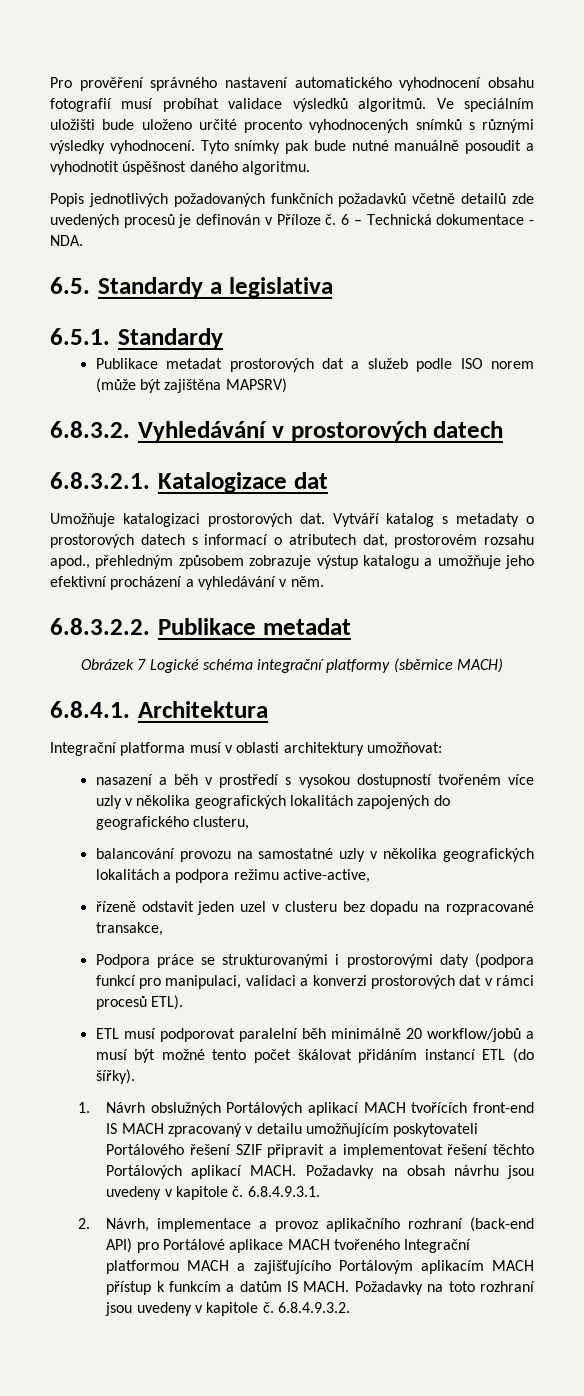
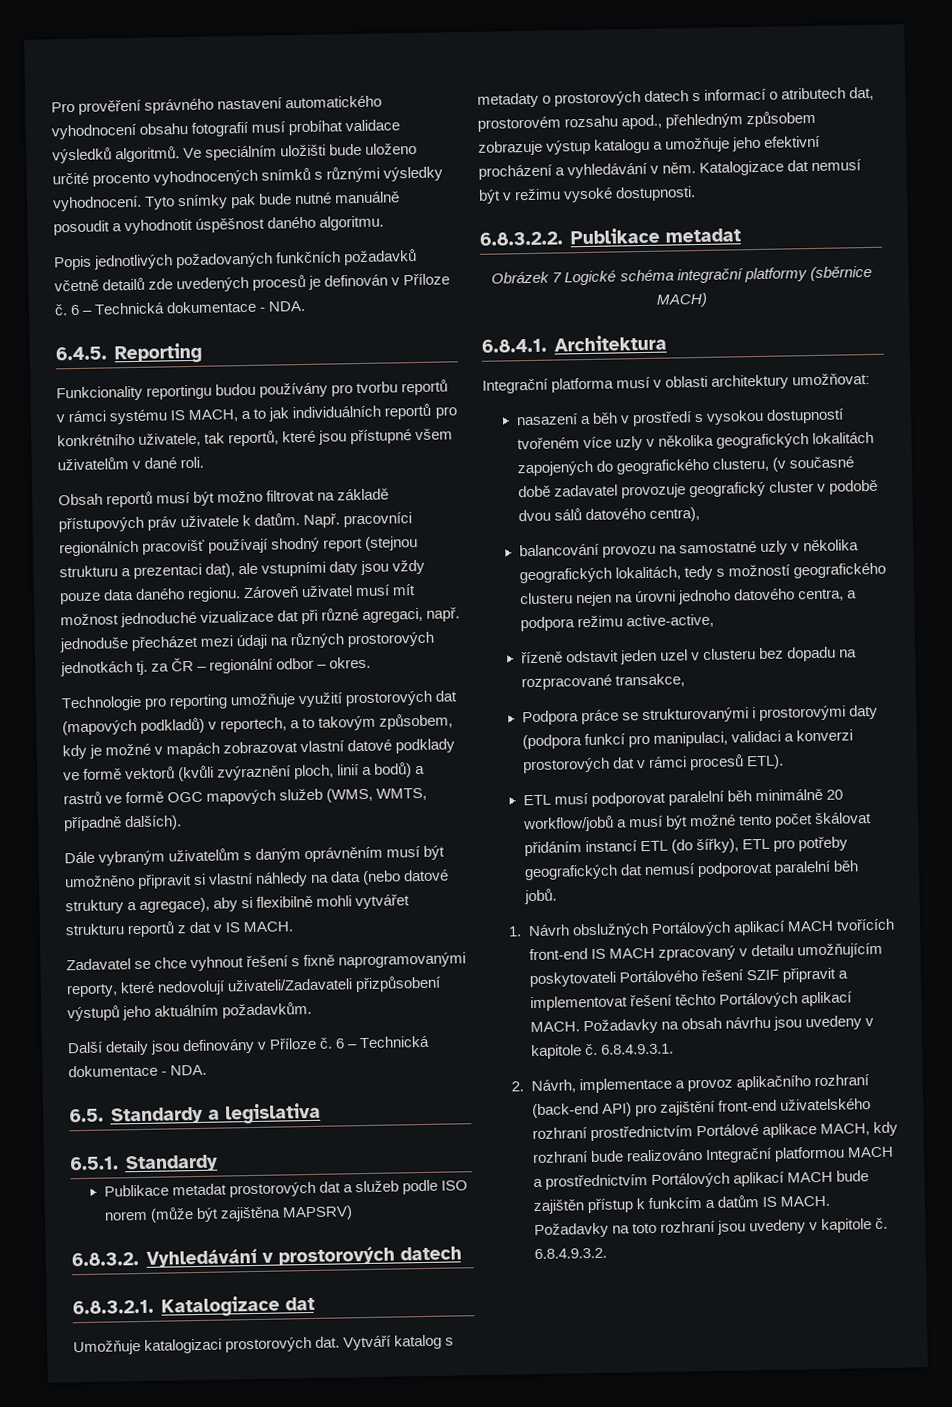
+ 6.4.5. Reporting
+ Funkcionality reportingu budou používány pro tvorbu reportů v rámci systému IS MACH, a to jak individuálních reportů pro konkrétního uživatele, tak reportů, které jsou přístupné všem uživatelům v dané roli.
+ Obsah reportů musí být možno filtrovat na základě přístupových práv uživatele k datům. Např. pracovníci regionálních pracovišť používají shodný report (stejnou strukturu a prezentaci dat), ale vstupními daty jsou vždy pouze data daného regionu. Zároveň uživatel musí mít možnost jednoduché vizualizace dat při různé agregaci, např. jednoduše přecházet mezi údaji na různých prostorových jednotkách tj. za ČR – regionální odbor – okres.
+ Technologie pro reporting umožňuje využití prostorových dat (mapových podkladů) v reportech, a to takovým způsobem, kdy je možné v mapách zobrazovat vlastní datové podklady ve formě vektorů (kvůli zvýraznění ploch, linií a bodů) a rastrů ve formě OGC mapových služeb (WMS, WMTS, případně dalších).
+ Dále vybraným uživatelům s daným oprávněním musí být umožněno připravit si vlastní náhledy na data (nebo datové struktury a agregace), aby si flexibilně mohli vytvářet strukturu reportů z dat v IS MACH.
+ Zadavatel se chce vyhnout řešení s fixně naprogramovanými reporty, které nedovolují uživateli/Zadavateli přizpůsobení výstupů jeho aktuálním požadavkům.
+ Další detaily jsou definovány v Příloze č. 6 – Technická dokumentace - NDA.
+ Katalogizace dat nemusí být v režimu vysoké dostupnosti.
- nasazení a běh v prostředí s vysokou dostupností tvořeném více uzly v několika geografických lokalitách zapojených do geografického clusteru,
+ nasazení a běh v prostředí s vysokou dostupností tvořeném více uzly v několika geografických lokalitách zapojených do geografického clusteru, (v současné době zadavatel provozuje geografický cluster v podobě dvou sálů datového centra),
- balancování provozu na samostatné uzly v několika geografických lokalitách a podpora režimu active-active,
+ balancování provozu na samostatné uzly v několika geografických lokalitách, tedy s možností geografického clusteru nejen na úrovni jednoho datového centra, a podpora režimu active-active,
- ETL musí podporovat paralelní běh minimálně 20 workflow/jobů a musí být možné tento počet škálovat přidáním instancí ETL (do šířky).
+ ETL musí podporovat paralelní běh minimálně 20 workflow/jobů a musí být možné tento počet škálovat přidáním instancí ETL (do šířky), ETL pro potřeby geografických dat nemusí podporovat paralelní běh jobů.
- 2. Návrh, implementace a provoz aplikačního rozhraní (back-end API) pro Portálové aplikace MACH tvořeného Integrační platformou MACH a zajišťujícího Portálovým aplikacím MACH přístup k funkcím a datům IS MACH.
+ 2. Návrh, implementace a provoz aplikačního rozhraní (back-end API) pro zajištění front-end uživatelského rozhraní prostřednictvím Portálové aplikace MACH, kdy rozhraní bude realizováno Integrační platformou MACH a prostřednictvím Portálových aplikací MACH bude zajištěn přístup k funkcím a datům IS MACH.

